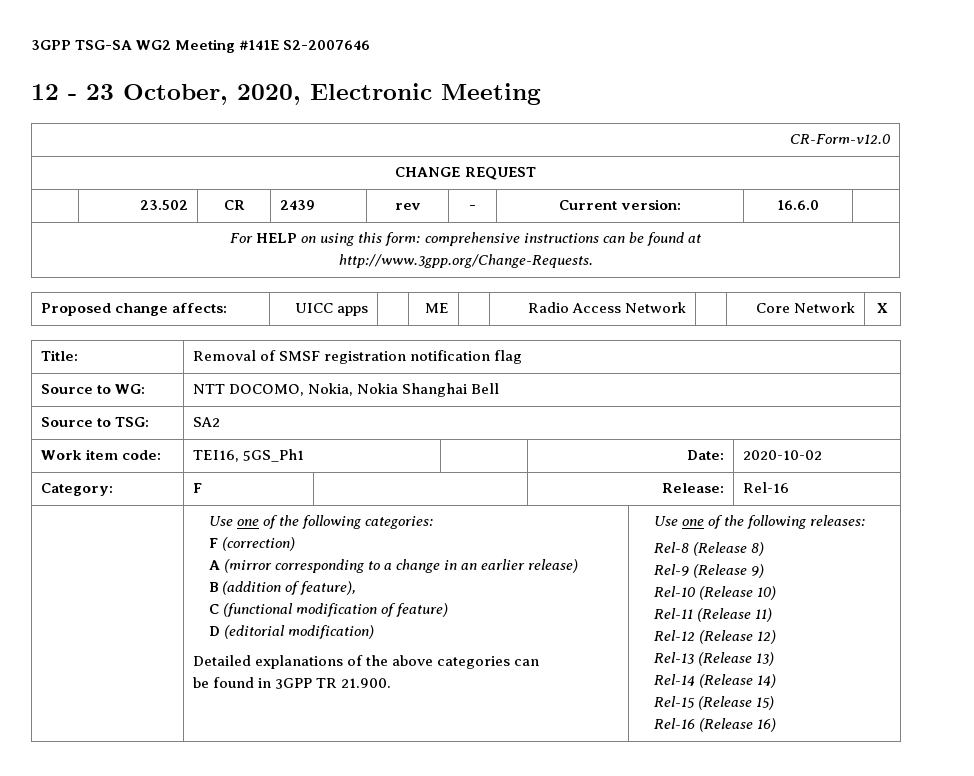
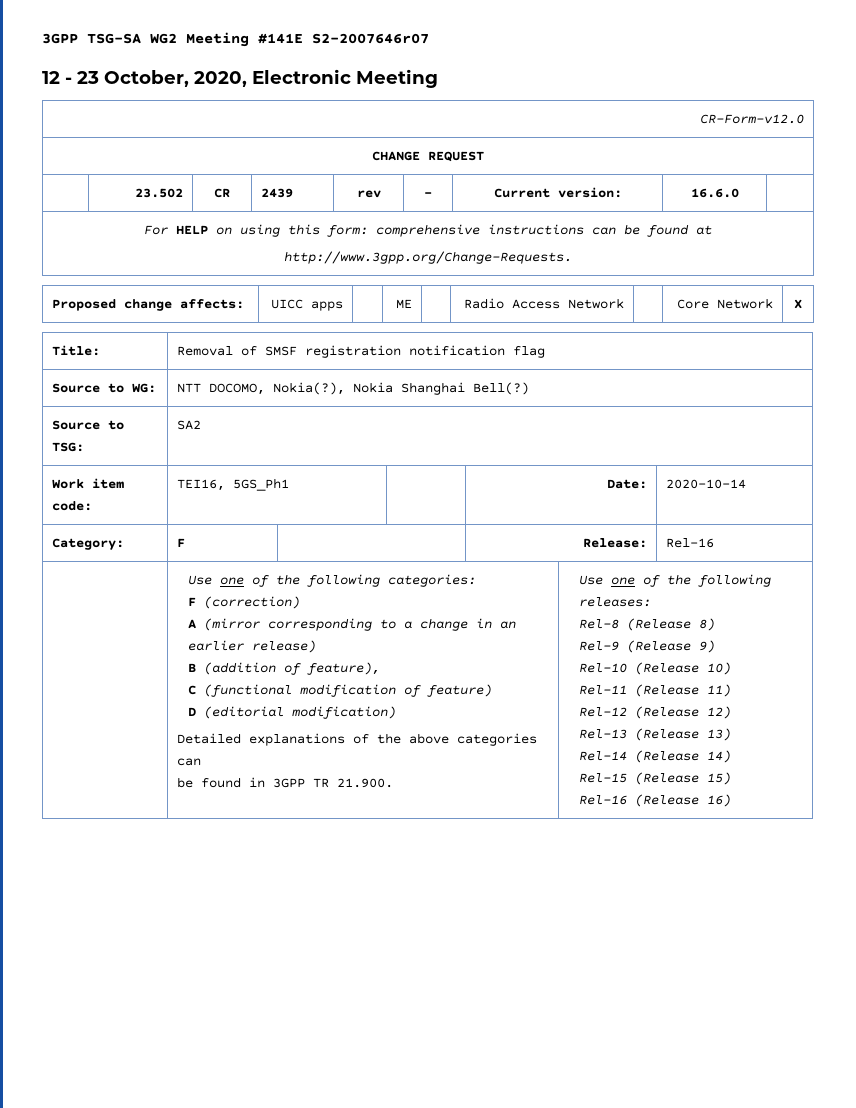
- 3GPP TSG-SA WG2 Meeting #141E S2-2007646
+ 3GPP TSG-SA WG2 Meeting #141E S2-2007646r07
- Source to WG: | NTT DOCOMO, Nokia, Nokia Shanghai Bell
+ Source to WG: | NTT DOCOMO, Nokia(?), Nokia Shanghai Bell(?)
- Work item code: | TEI16, 5GS_Ph1 | | Date: | 2020-10-02
+ Work item code: | TEI16, 5GS_Ph1 | | Date: | 2020-10-14

